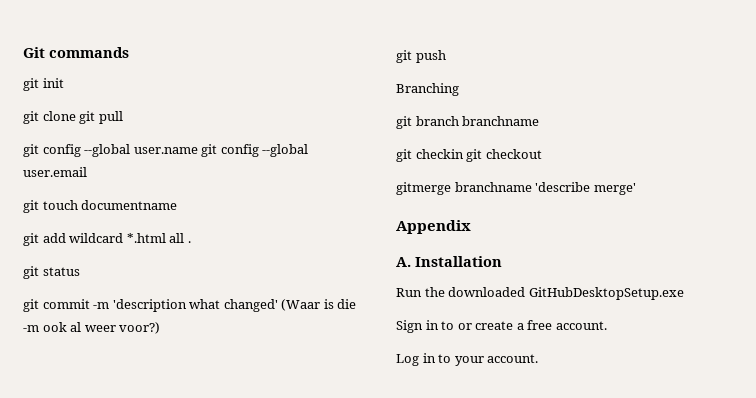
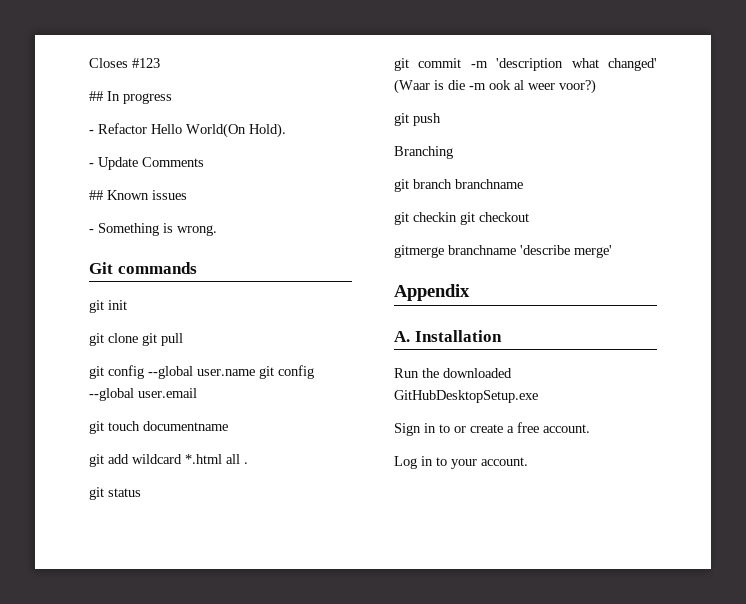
+ Closes #123
+ ## In progress
+ - Refactor Hello World(On Hold).
+ - Update Comments
+ ## Known issues
+ - Something is wrong.

